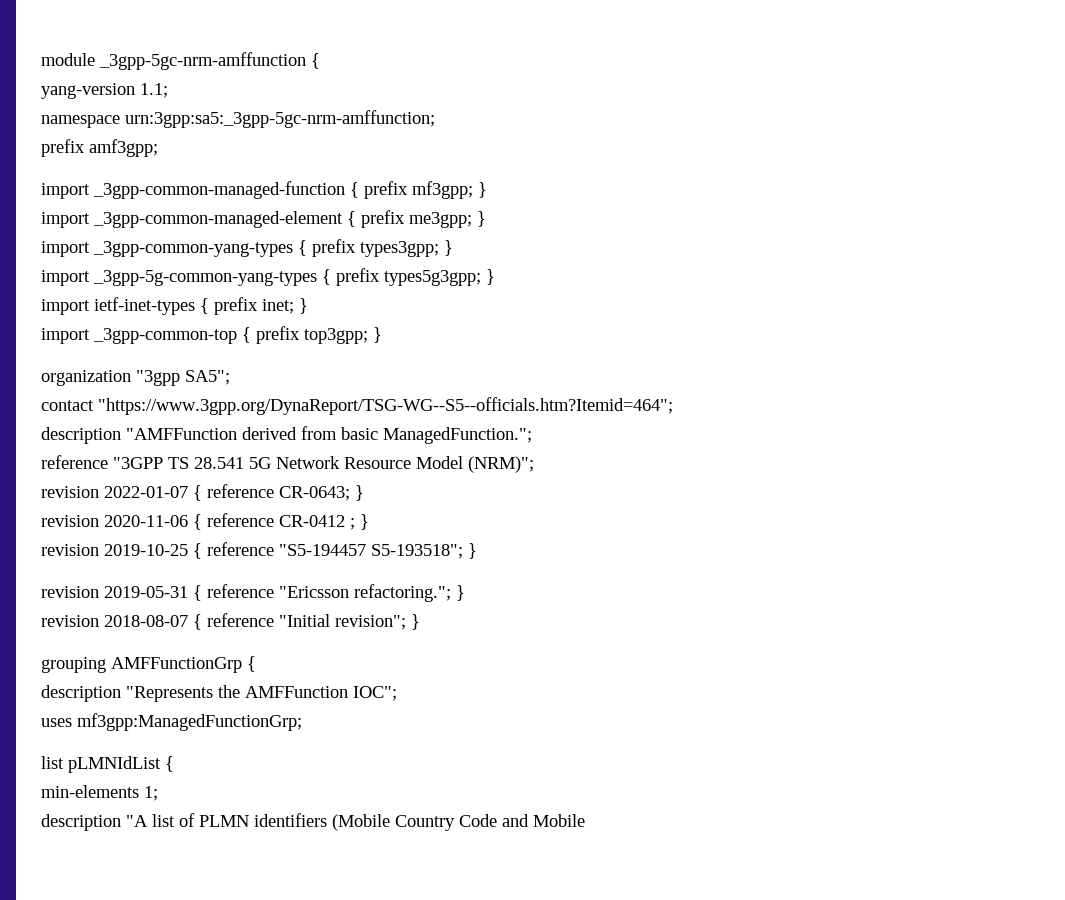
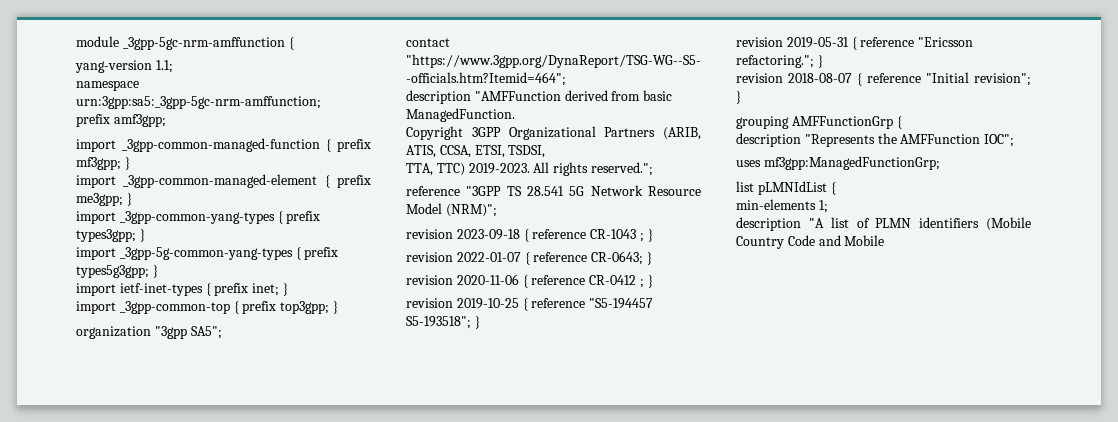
- description "AMFFunction derived from basic ManagedFunction.";
+ description "AMFFunction derived from basic ManagedFunction.
+ Copyright 3GPP Organizational Partners (ARIB, ATIS, CCSA, ETSI, TSDSI,
+ TTA, TTC) 2019-2023. All rights reserved.";
+ revision 2023-09-18 { reference CR-1043 ; }

